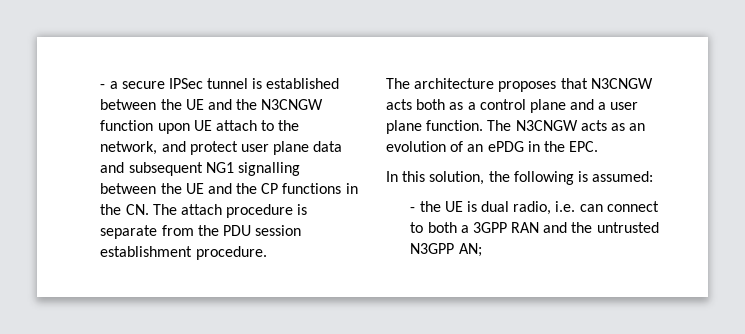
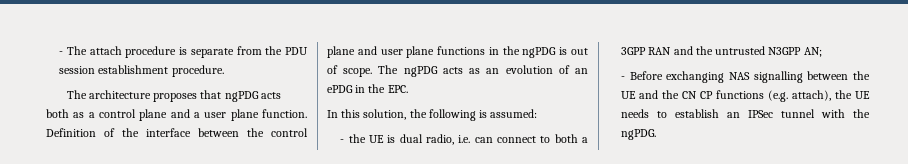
- - a secure IPSec tunnel is established between the UE and the N3CNGW function upon UE attach to the network, and protect user plane data and subsequent NG1 signalling between the UE and the CP functions in the CN. The attach procedure is separate from the PDU session establishment procedure.
+ - The attach procedure is separate from the PDU session establishment procedure.
- The architecture proposes that N3CNGW acts both as a control plane and a user plane function.
+ The architecture proposes that ngPDG acts both as a control plane and a user plane function.
- The N3CNGW acts as an evolution of an ePDG in the EPC.
+ Definition of the interface between the control plane and user plane functions in the ngPDG is out of scope. The ngPDG acts as an evolution of an ePDG in the EPC.
+ - Before exchanging NAS signalling between the UE and the CN CP functions (e.g. attach), the UE needs to establish an IPSec tunnel with the ngPDG.

